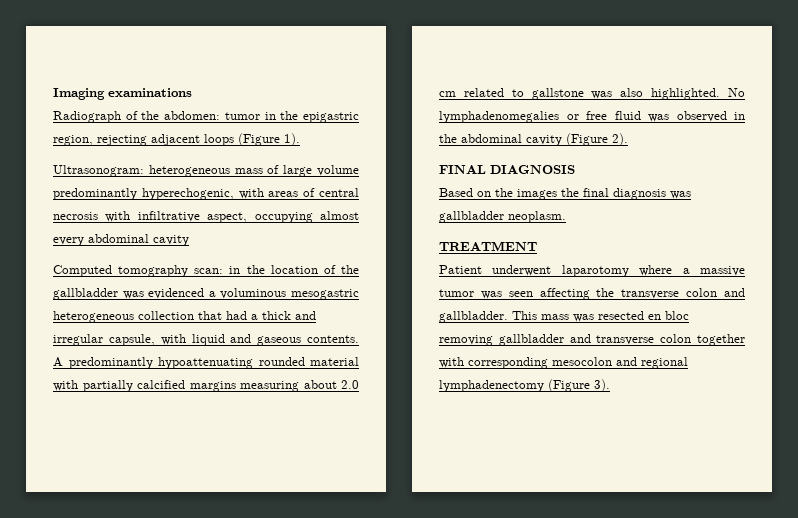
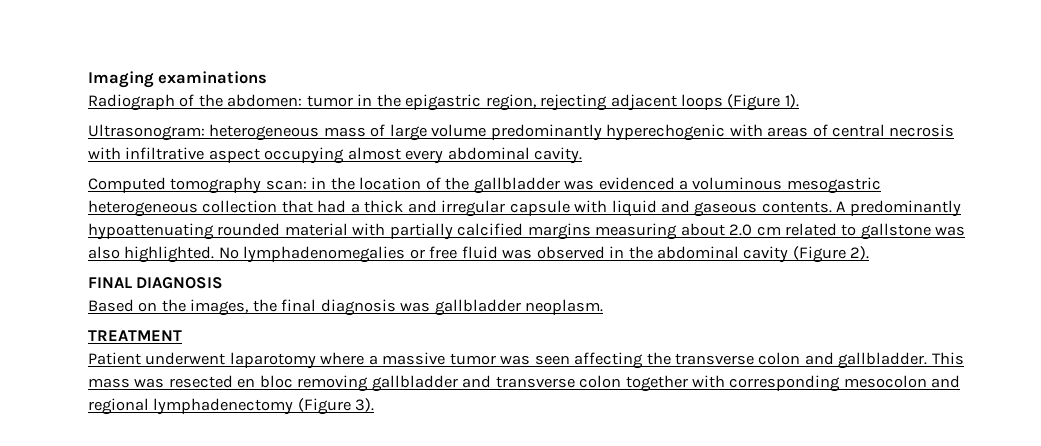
- Ultrasonogram: heterogeneous mass of large volume predominantly hyperechogenic, with areas of central necrosis with infiltrative aspect, occupying almost every abdominal cavity
+ Ultrasonogram: heterogeneous mass of large volume predominantly hyperechogenic with areas of central necrosis with infiltrative aspect occupying almost every abdominal cavity.
- Computed tomography scan: in the location of the gallbladder was evidenced a voluminous mesogastric heterogeneous collection that had a thick and irregular capsule, with liquid and gaseous contents.
+ Computed tomography scan: in the location of the gallbladder was evidenced a voluminous mesogastric heterogeneous collection that had a thick and irregular capsule with liquid and gaseous contents.
- Based on the images the final diagnosis was gallbladder neoplasm.
+ Based on the images, the final diagnosis was gallbladder neoplasm.

